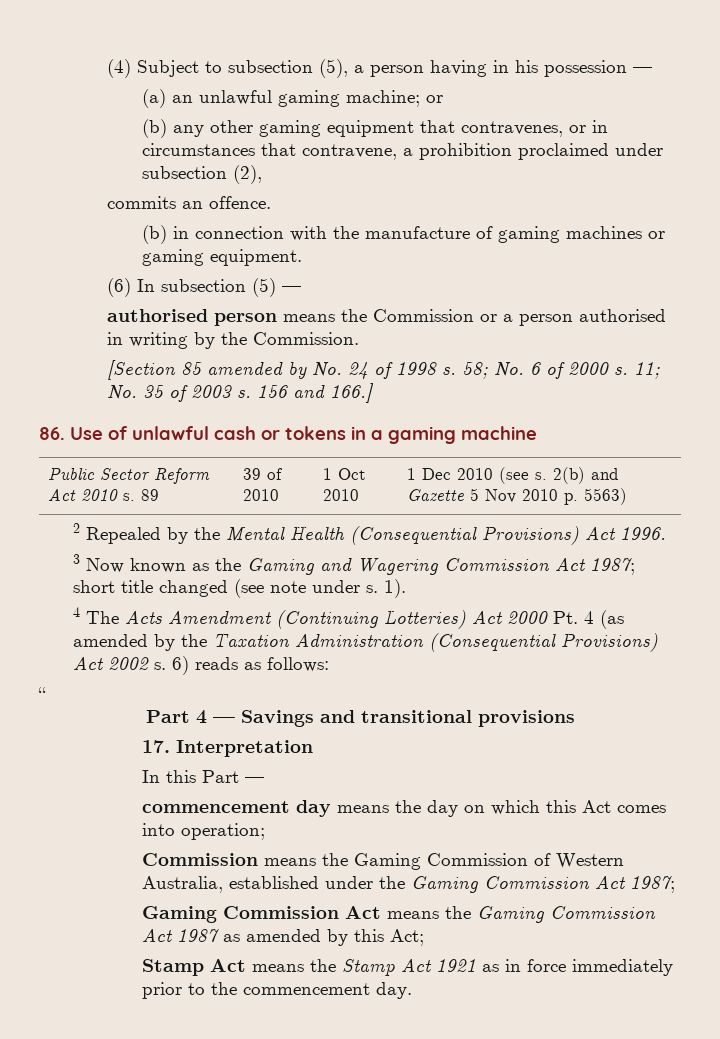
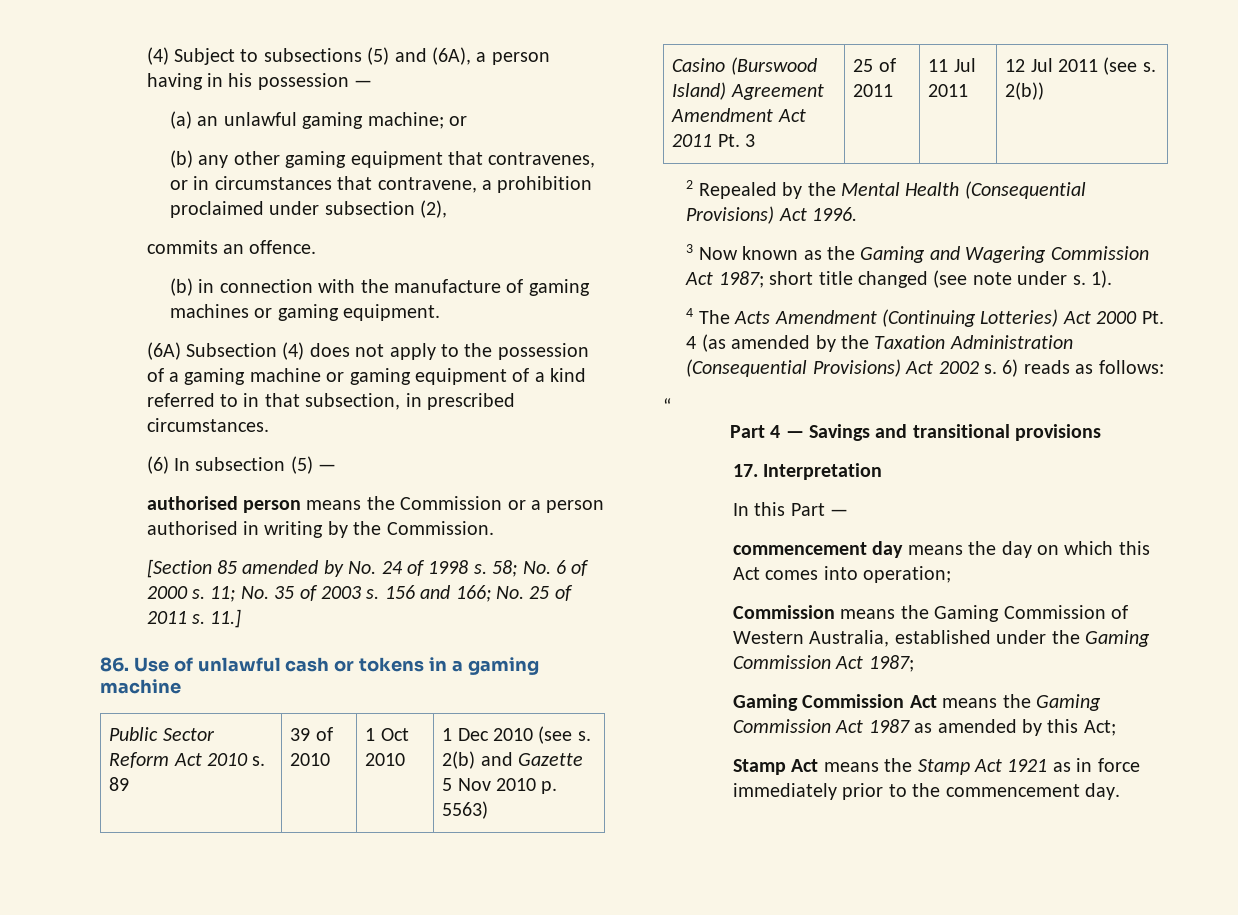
- (4) Subject to subsection (5), a person having in his possession —
+ (4) Subject to subsections (5) and (6A), a person having in his possession —
+ (6A) Subsection (4) does not apply to the possession of a gaming machine or gaming equipment of a kind referred to in that subsection, in prescribed circumstances.
- 156 and 166.]
+ 156 and 166; No. 25 of 2011 s. 11.]
+ Casino (Burswood Island) Agreement Amendment Act 2011 Pt. 3 | 25 of 2011 | 11 Jul 2011 | 12 Jul 2011 (see s. 2(b))

